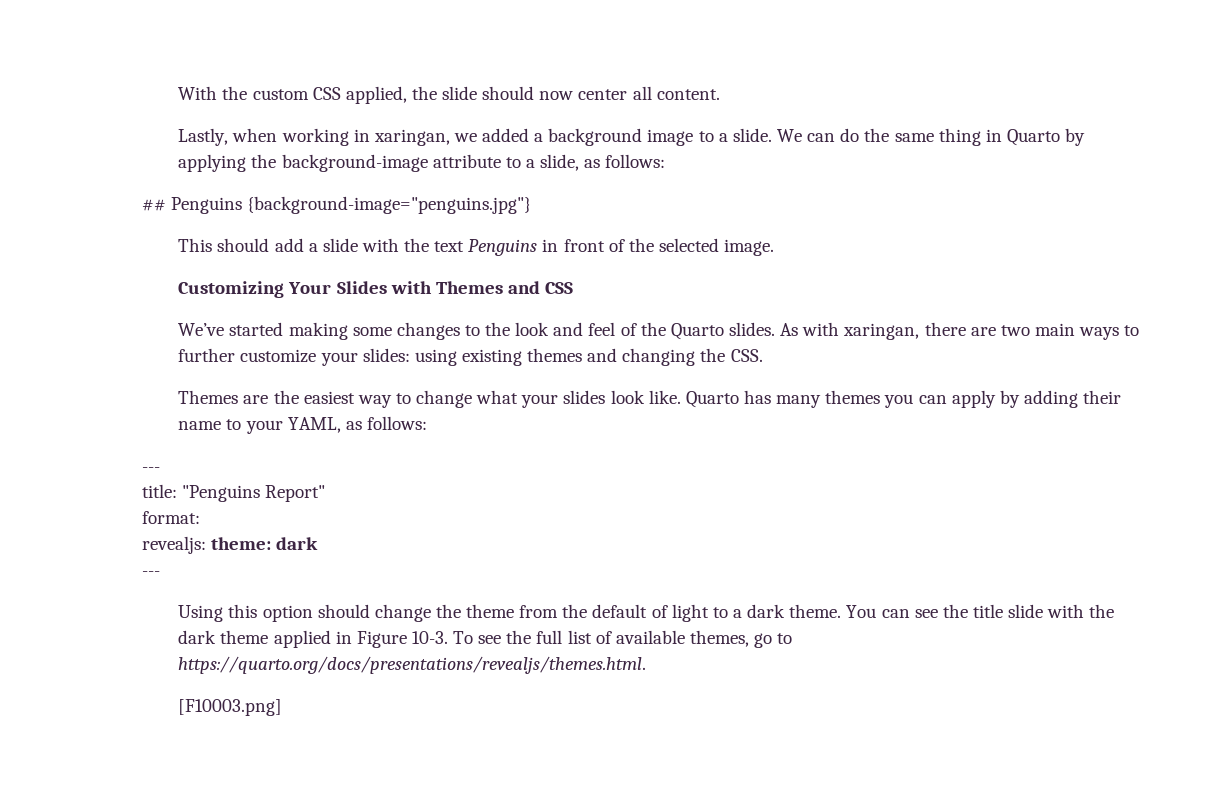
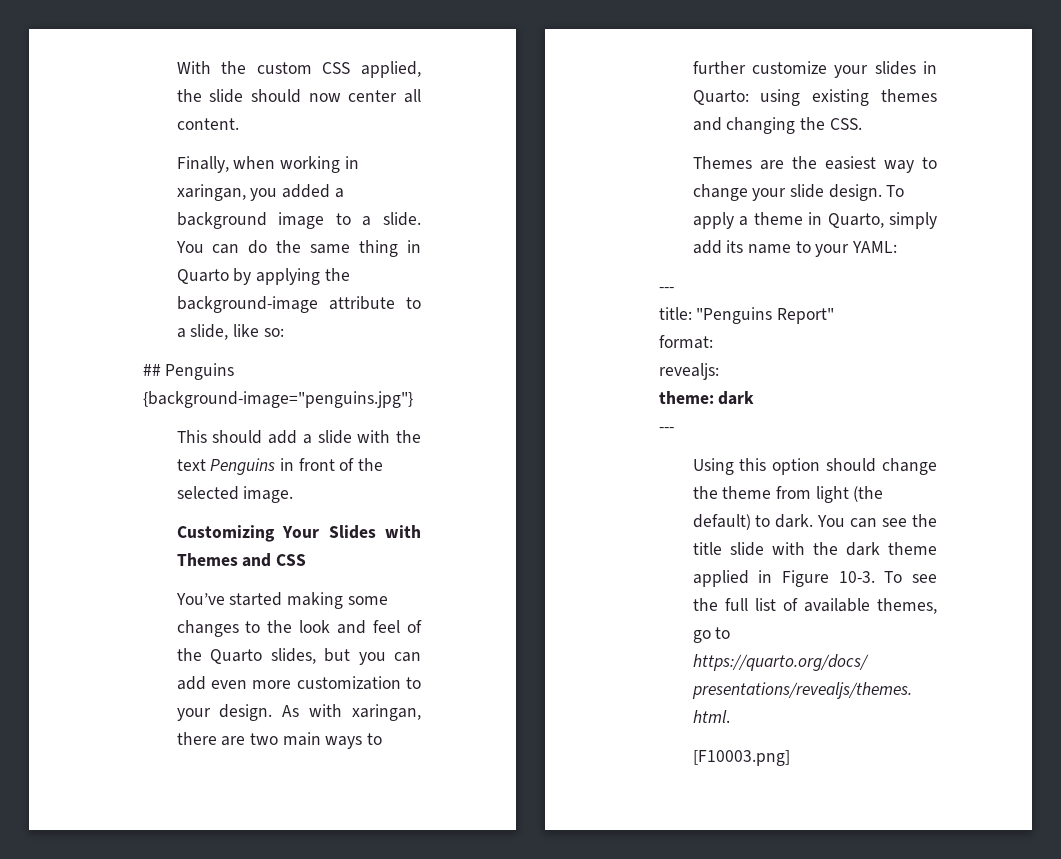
- Lastly, when working in xaringan, we added a background image to a slide.
+ Finally, when working in xaringan, you added a background image to a slide.
- We can do the same thing in Quarto by applying the background-image attribute to a slide, as follows:
+ You can do the same thing in Quarto by applying the background-image attribute to a slide, like so:
- We’ve started making some changes to the look and feel of the Quarto slides.
+ You’ve started making some changes to the look and feel of the Quarto slides, but you can add even more customization to your design.
- As with xaringan, there are two main ways to further customize your slides: using existing themes and changing the CSS.
+ As with xaringan, there are two main ways to further customize your slides in Quarto: using existing themes and changing the CSS.
- Themes are the easiest way to change what your slides look like. Quarto has many themes you can apply by adding their name to your YAML, as follows:
+ Themes are the easiest way to change your slide design. To apply a theme in Quarto, simply add its name to your YAML:
- revealjs: theme: dark
+ revealjs:
+ theme: dark
- Using this option should change the theme from the default of light to a dark theme.
+ Using this option should change the theme from light (the default) to dark.

